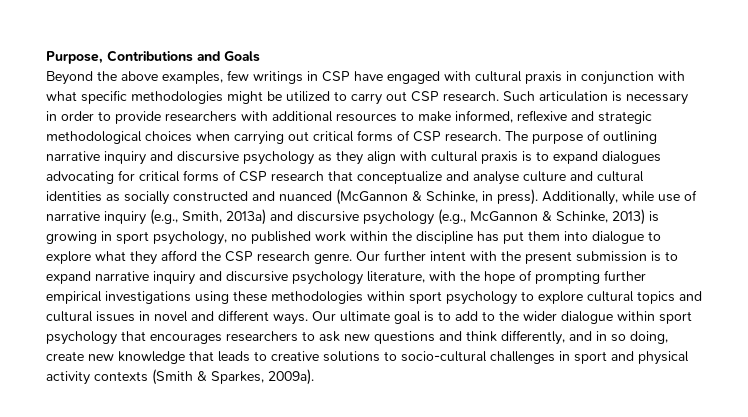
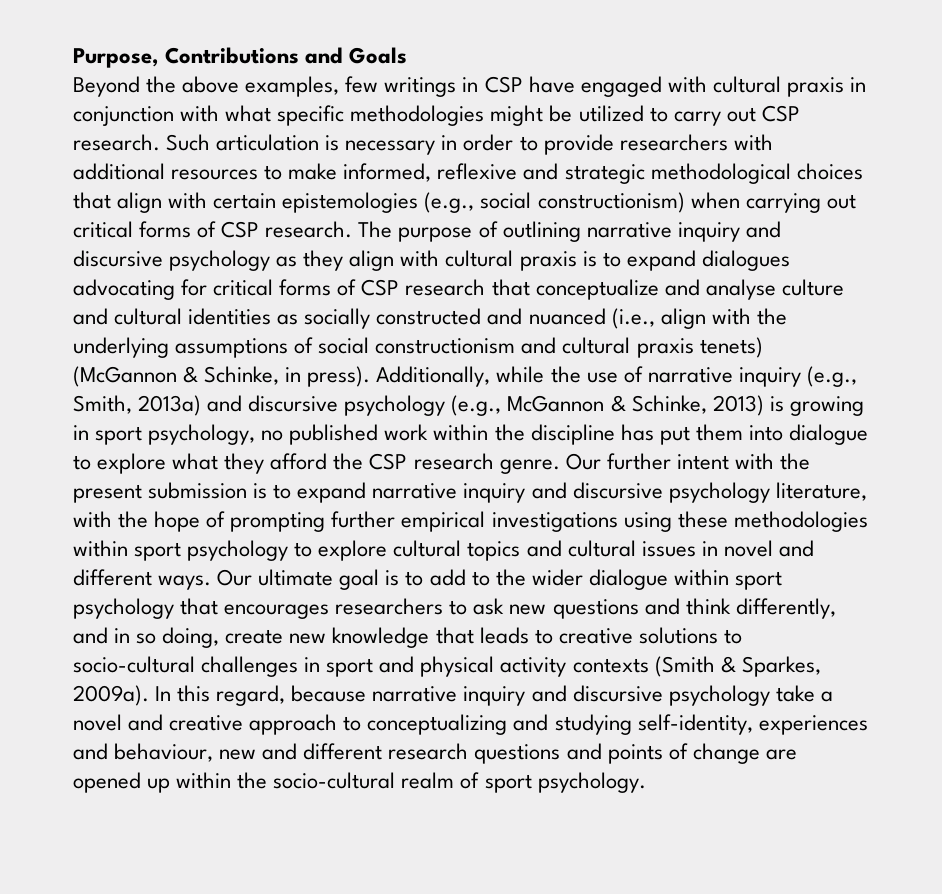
- Such articulation is necessary in order to provide researchers with additional resources to make informed, reflexive and strategic methodological choices when carrying out critical forms of CSP research.
+ Such articulation is necessary in order to provide researchers with additional resources to make informed, reflexive and strategic methodological choices that align with certain epistemologies (e.g., social constructionism) when carrying out critical forms of CSP research.
- The purpose of outlining narrative inquiry and discursive psychology as they align with cultural praxis is to expand dialogues advocating for critical forms of CSP research that conceptualize and analyse culture and cultural identities as socially constructed and nuanced (McGannon & Schinke, in press).
+ The purpose of outlining narrative inquiry and discursive psychology as they align with cultural praxis is to expand dialogues advocating for critical forms of CSP research that conceptualize and analyse culture and cultural identities as socially constructed and nuanced (i.e., align with the underlying assumptions of social constructionism and cultural praxis tenets) (McGannon & Schinke, in press).
- Additionally, while use of narrative inquiry (e.g., Smith, 2013a) and discursive psychology (e.g., McGannon & Schinke, 2013) is growing in sport psychology, no published work within the discipline has put them into dialogue to explore what they afford the CSP research genre.
+ Additionally, while the use of narrative inquiry (e.g., Smith, 2013a) and discursive psychology (e.g., McGannon & Schinke, 2013) is growing in sport psychology, no published work within the discipline has put them into dialogue to explore what they afford the CSP research genre.
+ In this regard, because narrative inquiry and discursive psychology take a novel and creative approach to conceptualizing and studying self-identity, experiences and behaviour, new and different research questions and points of change are opened up within the socio-cultural realm of sport psychology.

